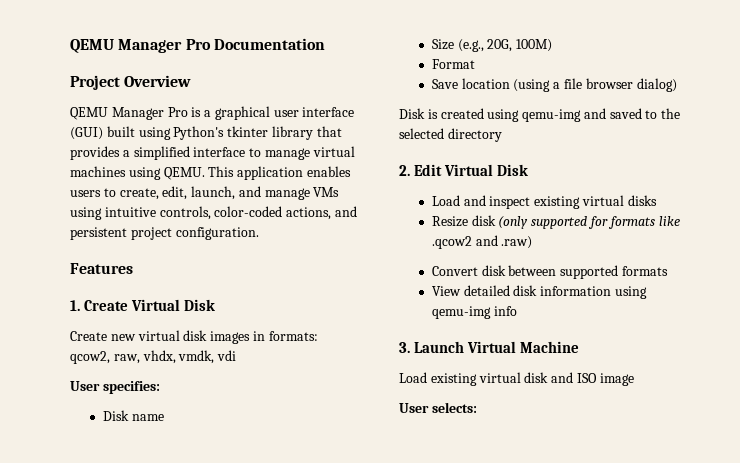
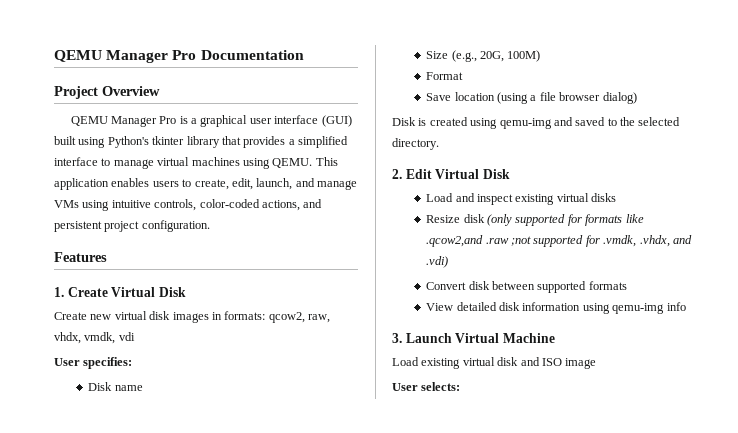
- Disk is created using qemu-img and saved to the selected directory
+ Disk is created using qemu-img and saved to the selected directory.
- Resize disk (only supported for formats like .qcow2 and .raw)
+ Resize disk (only supported for formats like .qcow2,and .raw ;not supported for .vmdk, .vhdx, and .vdi)

